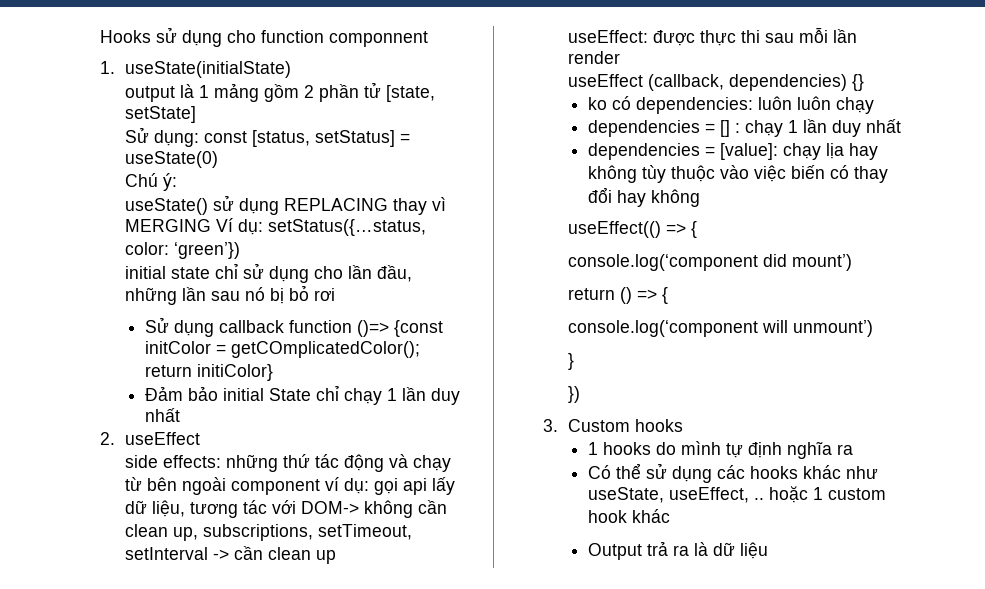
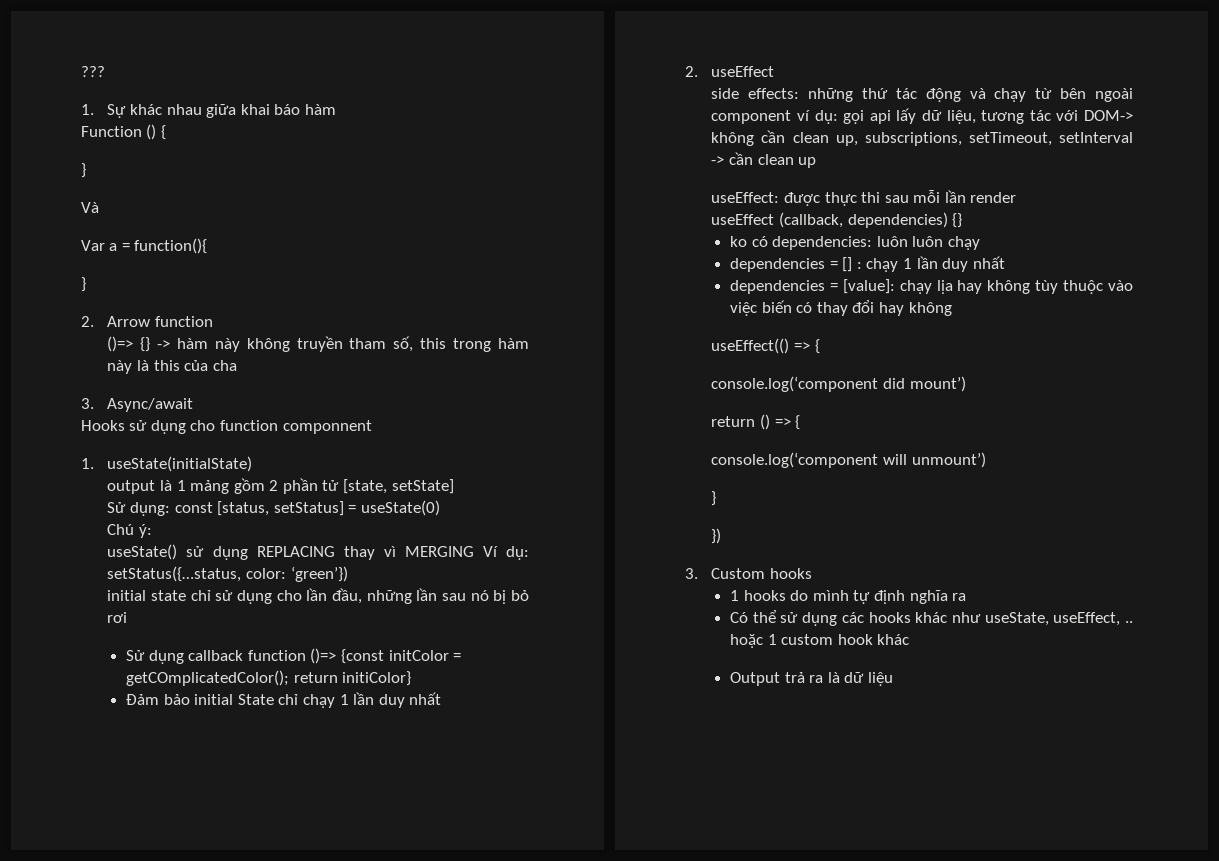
+ ???
+ 1. Sự khác nhau giữa khai báo hàm
+ Function () {
+ }
+ Và
+ Var a = function(){
+ }
+ 2. Arrow function
+ ()=> {} -> hàm này không truyền tham số, this trong hàm này là this của cha
+ 3. Async/await

